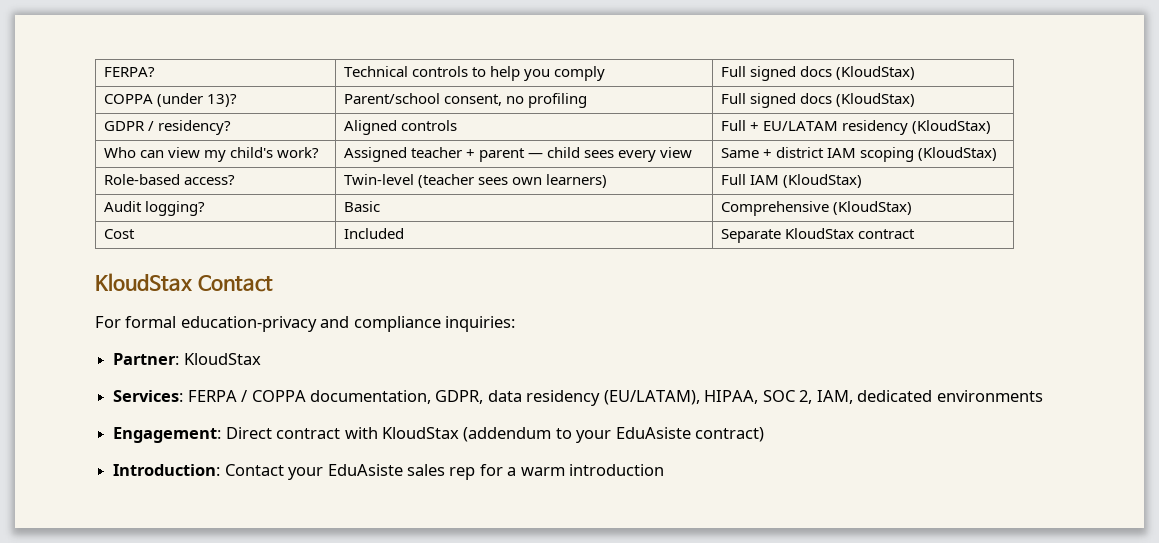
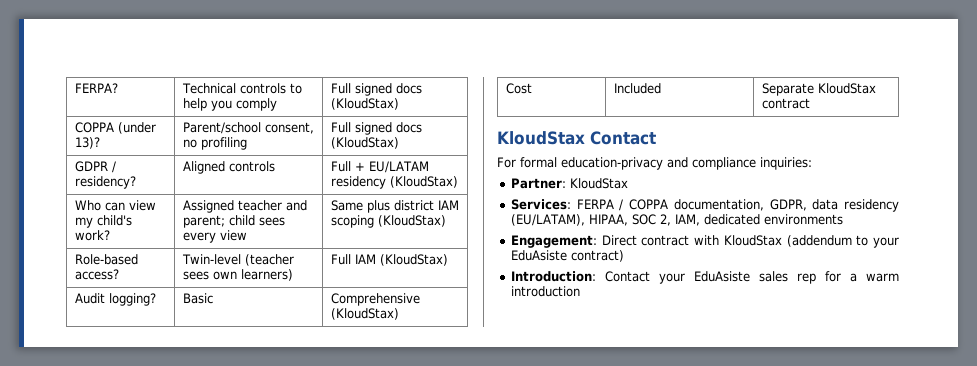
- Who can view my child's work? | Assigned teacher + parent — child sees every view | Same + district IAM scoping (KloudStax)
+ Who can view my child's work? | Assigned teacher and parent; child sees every view | Same plus district IAM scoping (KloudStax)

